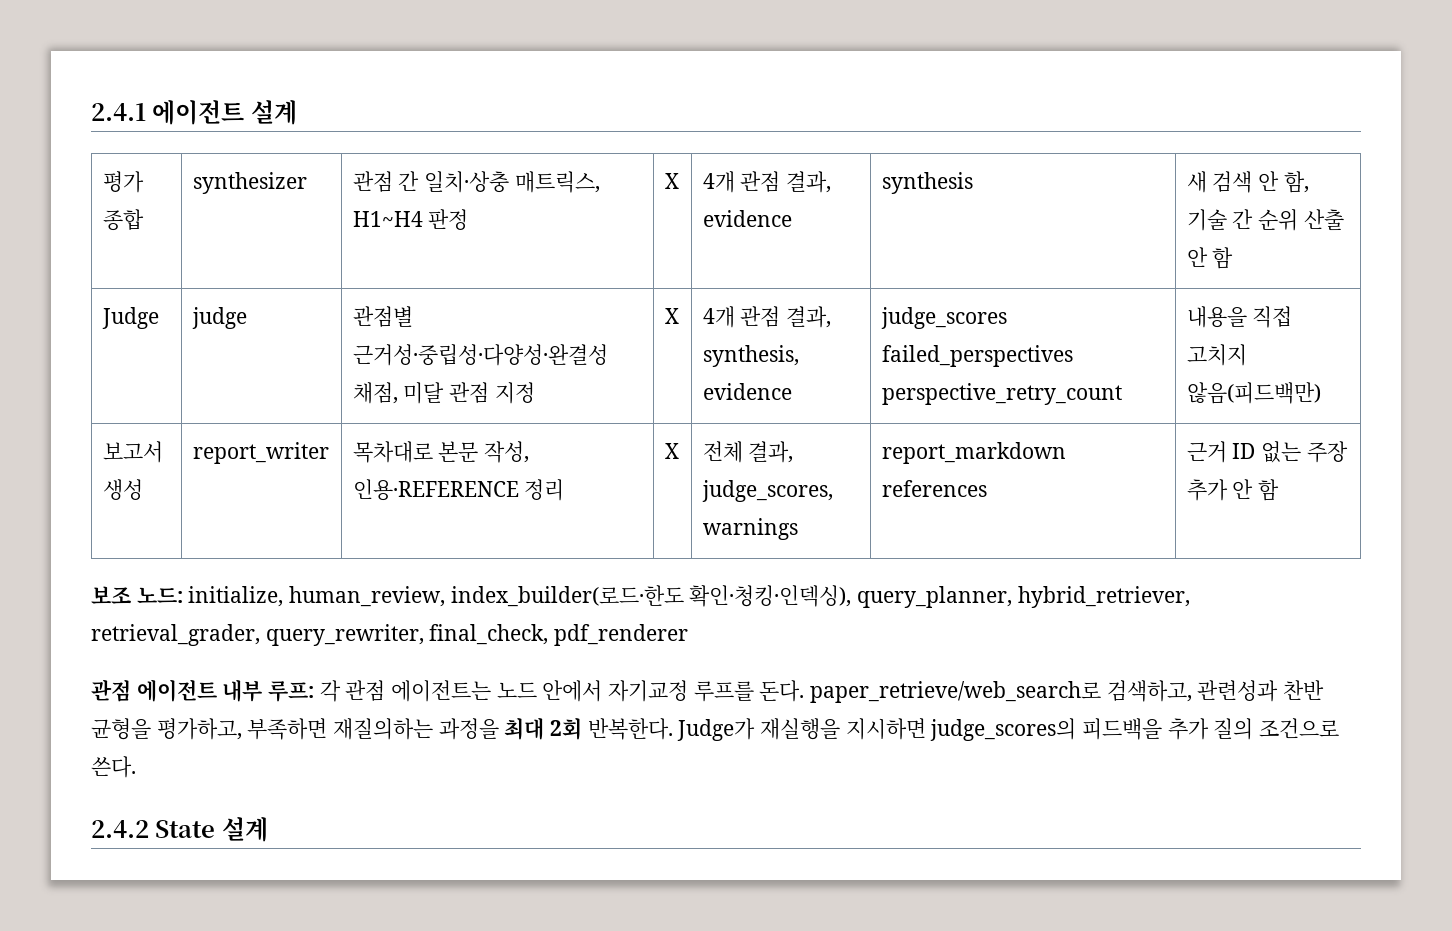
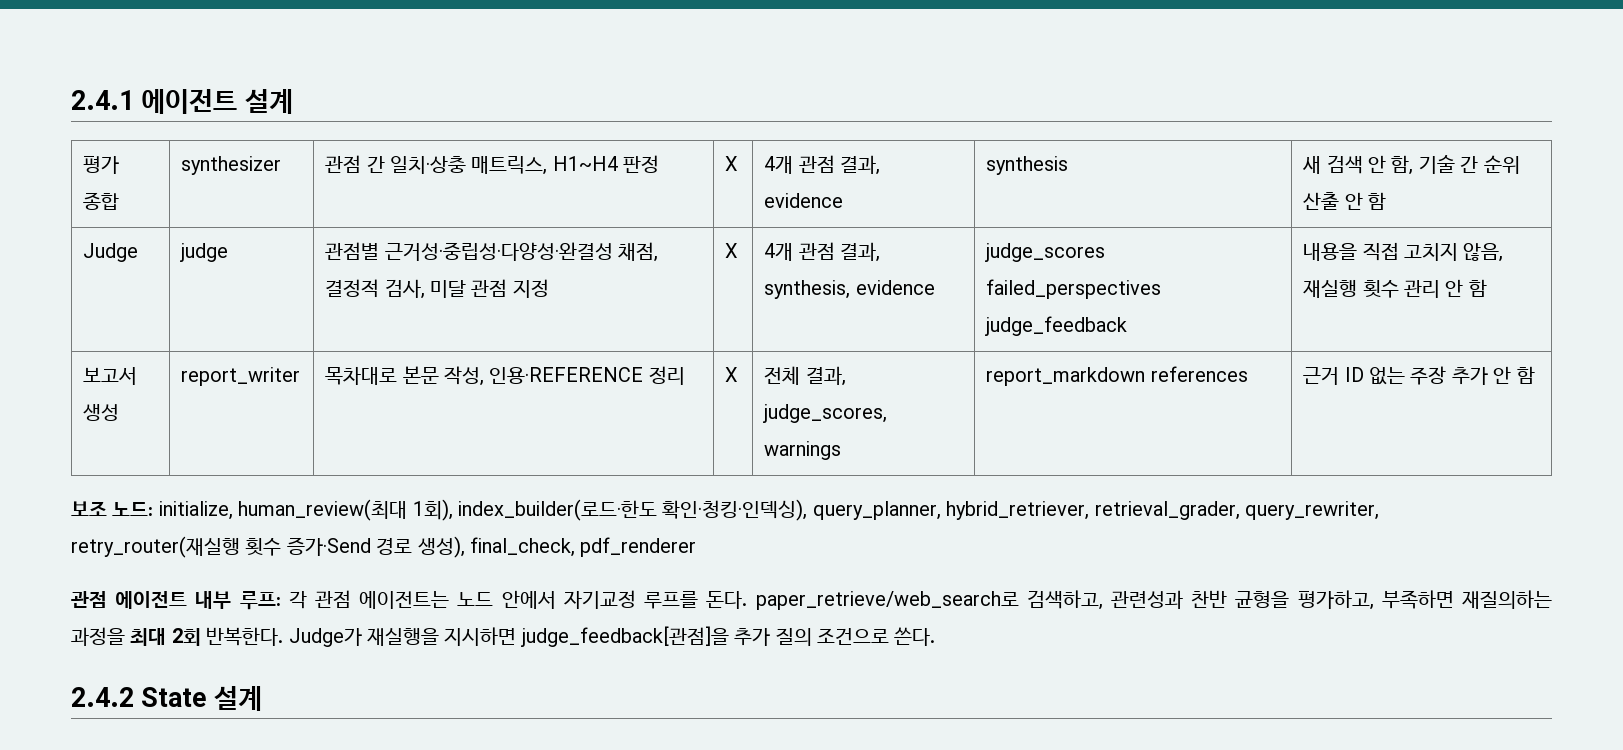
- Judge | judge | 관점별 근거성·중립성·다양성·완결성 채점, 미달 관점 지정 | X | 4개 관점 결과, synthesis, evidence | judge_scores failed_perspectives perspective_retry_count | 내용을 직접 고치지 않음(피드백만)
+ Judge | judge | 관점별 근거성·중립성·다양성·완결성 채점, 결정적 검사, 미달 관점 지정 | X | 4개 관점 결과, synthesis, evidence | judge_scores failed_perspectives judge_feedback | 내용을 직접 고치지 않음, 재실행 횟수 관리 안 함
- 보조 노드: initialize, human_review, index_builder(로드·한도 확인·청킹·인덱싱), query_planner, hybrid_retriever, retrieval_grader, query_rewriter, final_check, pdf_renderer
+ 보조 노드: initialize, human_review(최대 1회), index_builder(로드·한도 확인·청킹·인덱싱), query_planner, hybrid_retriever, retrieval_grader, query_rewriter, retry_router(재실행 횟수 증가·Send 경로 생성), final_check, pdf_renderer
- Judge가 재실행을 지시하면 judge_scores의 피드백을 추가 질의 조건으로 쓴다.
+ Judge가 재실행을 지시하면 judge_feedback[관점]을 추가 질의 조건으로 쓴다.

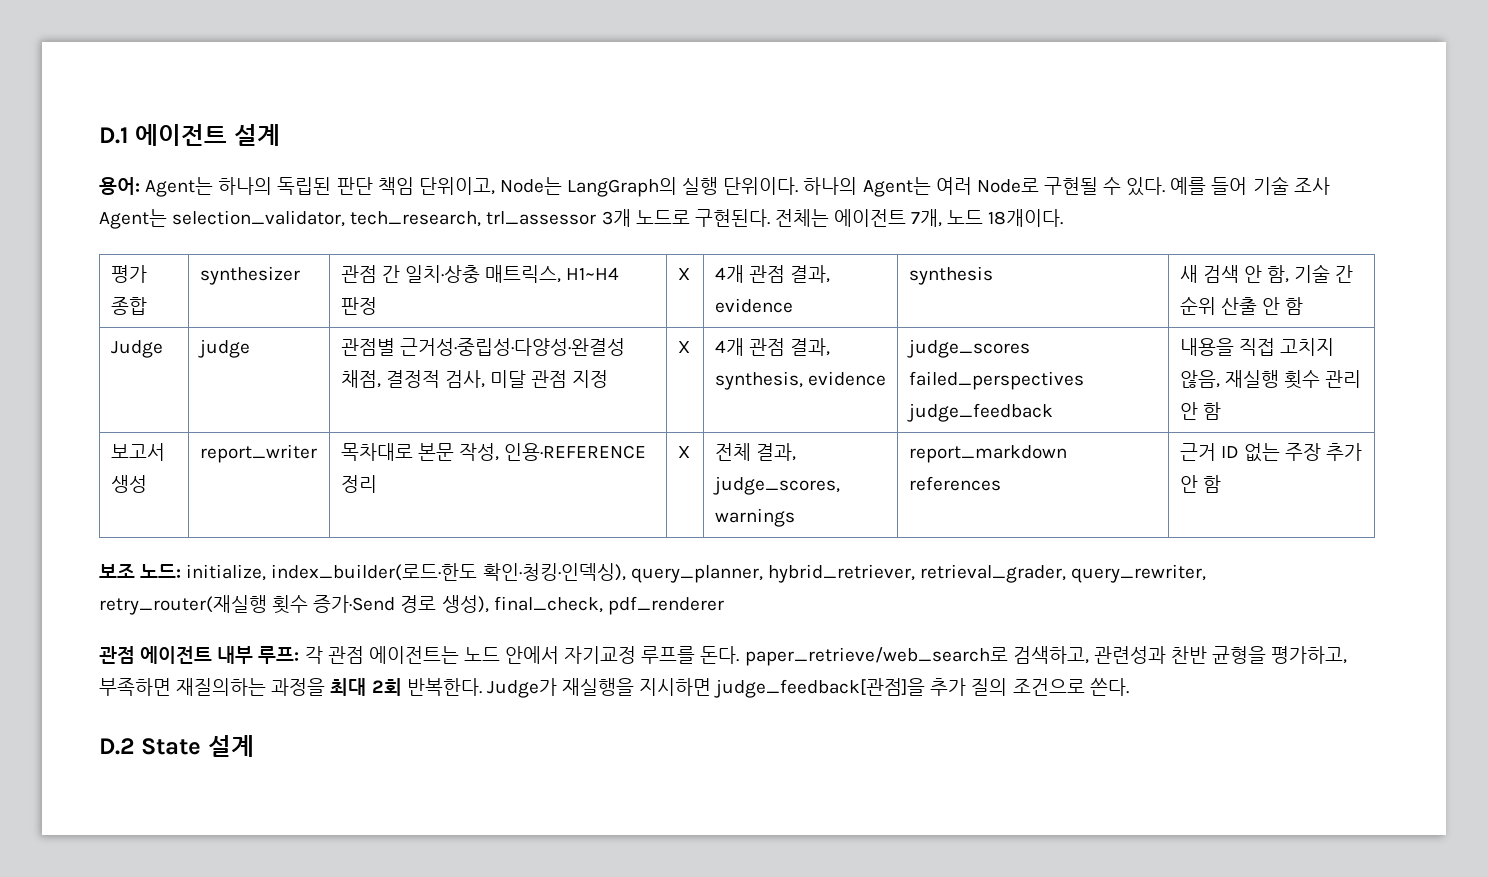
- 2.4.1 에이전트 설계
+ D.1 에이전트 설계
+ 용어: Agent는 하나의 독립된 판단 책임 단위이고, Node는 LangGraph의 실행 단위이다. 하나의 Agent는 여러 Node로 구현될 수 있다. 예를 들어 기술 조사 Agent는 selection_validator, tech_research, trl_assessor 3개 노드로 구현된다. 전체는 에이전트 7개, 노드 18개이다.
- 보조 노드: initialize, human_review(최대 1회), index_builder(로드·한도 확인·청킹·인덱싱), query_planner, hybrid_retriever, retrieval_grader, query_rewriter, retry_router(재실행 횟수 증가·Send 경로 생성), final_check, pdf_renderer
+ 보조 노드: initialize, index_builder(로드·한도 확인·청킹·인덱싱), query_planner, hybrid_retriever, retrieval_grader, query_rewriter, retry_router(재실행 횟수 증가·Send 경로 생성), final_check, pdf_renderer
- 2.4.2 State 설계
+ D.2 State 설계

